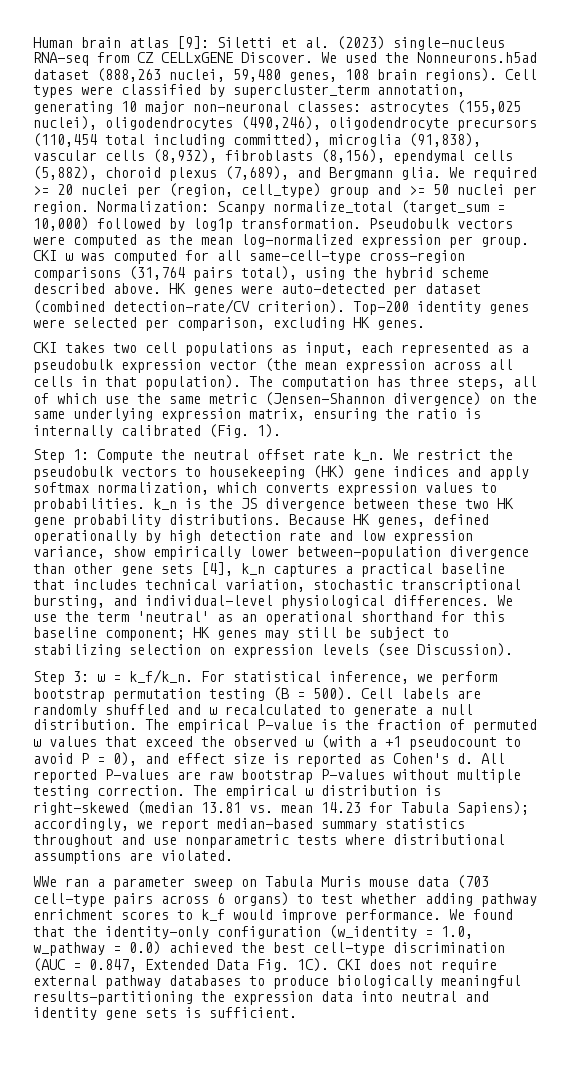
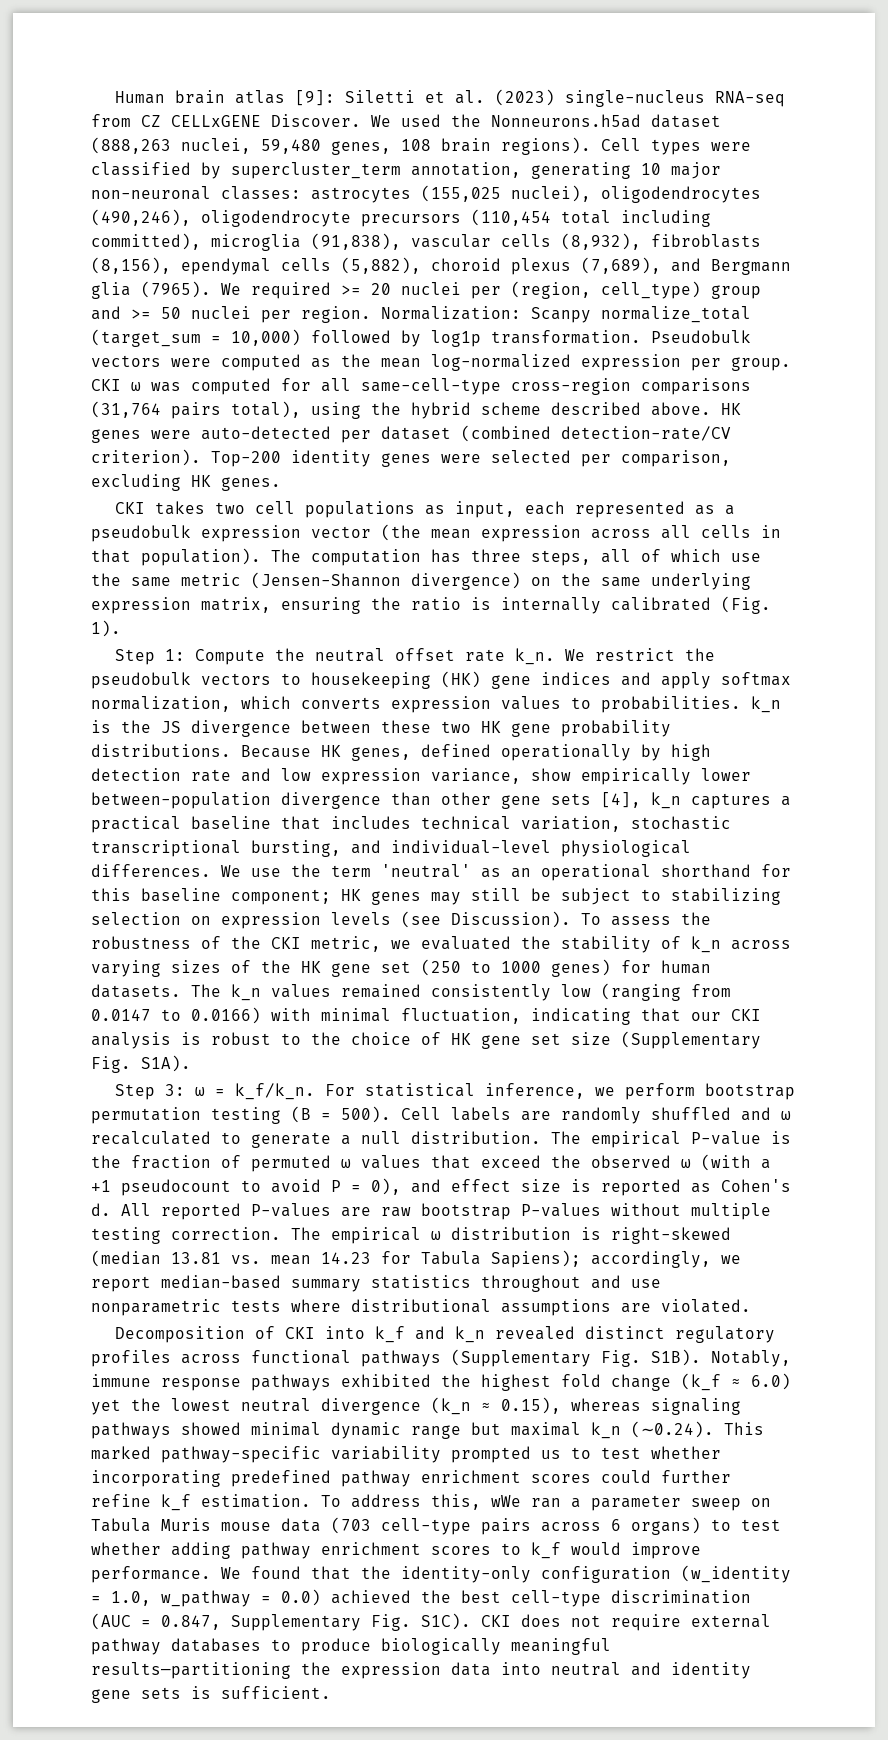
- Cell types were classified by supercluster_term annotation, generating 10 major non-neuronal classes: astrocytes (155,025 nuclei), oligodendrocytes (490,246), oligodendrocyte precursors (110,454 total including committed), microglia (91,838), vascular cells (8,932), fibroblasts (8,156), ependymal cells (5,882), choroid plexus (7,689), and Bergmann glia.
+ Cell types were classified by supercluster_term annotation, generating 10 major non-neuronal classes: astrocytes (155,025 nuclei), oligodendrocytes (490,246), oligodendrocyte precursors (110,454 total including committed), microglia (91,838), vascular cells (8,932), fibroblasts (8,156), ependymal cells (5,882), choroid plexus (7,689), and Bergmann glia (7965).
+ To assess the robustness of the CKI metric, we evaluated the stability of k_n across varying sizes of the HK gene set (250 to 1000 genes) for human datasets. The k_n values remained consistently low (ranging from 0.0147 to 0.0166) with minimal fluctuation, indicating that our CKI analysis is robust to the choice of HK gene set size (Supplementary Fig. S1A).
- WWe ran a parameter sweep on Tabula Muris mouse data (703 cell-type pairs across 6 organs) to test whether adding pathway enrichment scores to k_f would improve performance.
+ Decomposition of CKI into k_f and k_n revealed distinct regulatory profiles across functional pathways (Supplementary Fig. S1B). Notably, immune response pathways exhibited the highest fold change (k_f ≈ 6.0) yet the lowest neutral divergence (k_n ≈ 0.15), whereas signaling pathways showed minimal dynamic range but maximal k_n (∼0.24). This marked pathway-specific variability prompted us to test whether incorporating predefined pathway enrichment scores could further refine k_f estimation. To address this, wWe ran a parameter sweep on Tabula Muris mouse data (703 cell-type pairs across 6 organs) to test whether adding pathway enrichment scores to k_f would improve performance.
- We found that the identity-only configuration (w_identity = 1.0, w_pathway = 0.0) achieved the best cell-type discrimination (AUC = 0.847, Extended Data Fig. 1C).
+ We found that the identity-only configuration (w_identity = 1.0, w_pathway = 0.0) achieved the best cell-type discrimination (AUC = 0.847, Supplementary Fig. S1C).

